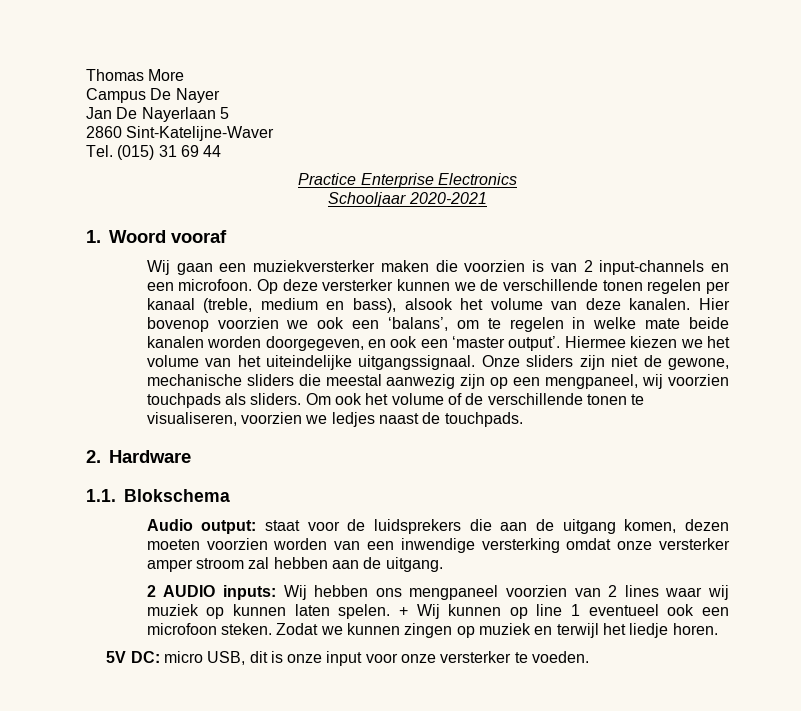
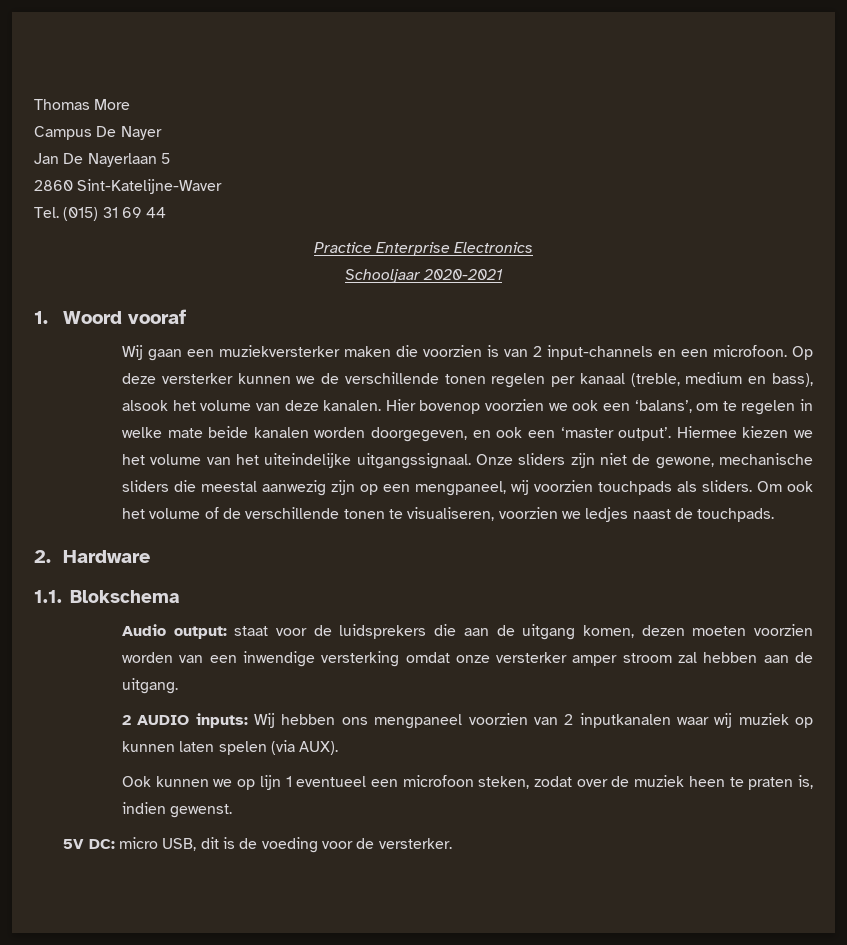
- 2 AUDIO inputs: Wij hebben ons mengpaneel voorzien van 2 lines waar wij muziek op kunnen laten spelen. + Wij kunnen op line 1 eventueel ook een microfoon steken. Zodat we kunnen zingen op muziek en terwijl het liedje horen.
+ 2 AUDIO inputs: Wij hebben ons mengpaneel voorzien van 2 inputkanalen waar wij muziek op kunnen laten spelen (via AUX).
+ Ook kunnen we op lijn 1 eventueel een microfoon steken, zodat over de muziek heen te praten is, indien gewenst.
- 5V DC: micro USB, dit is onze input voor onze versterker te voeden.
+ 5V DC: micro USB, dit is de voeding voor de versterker.

